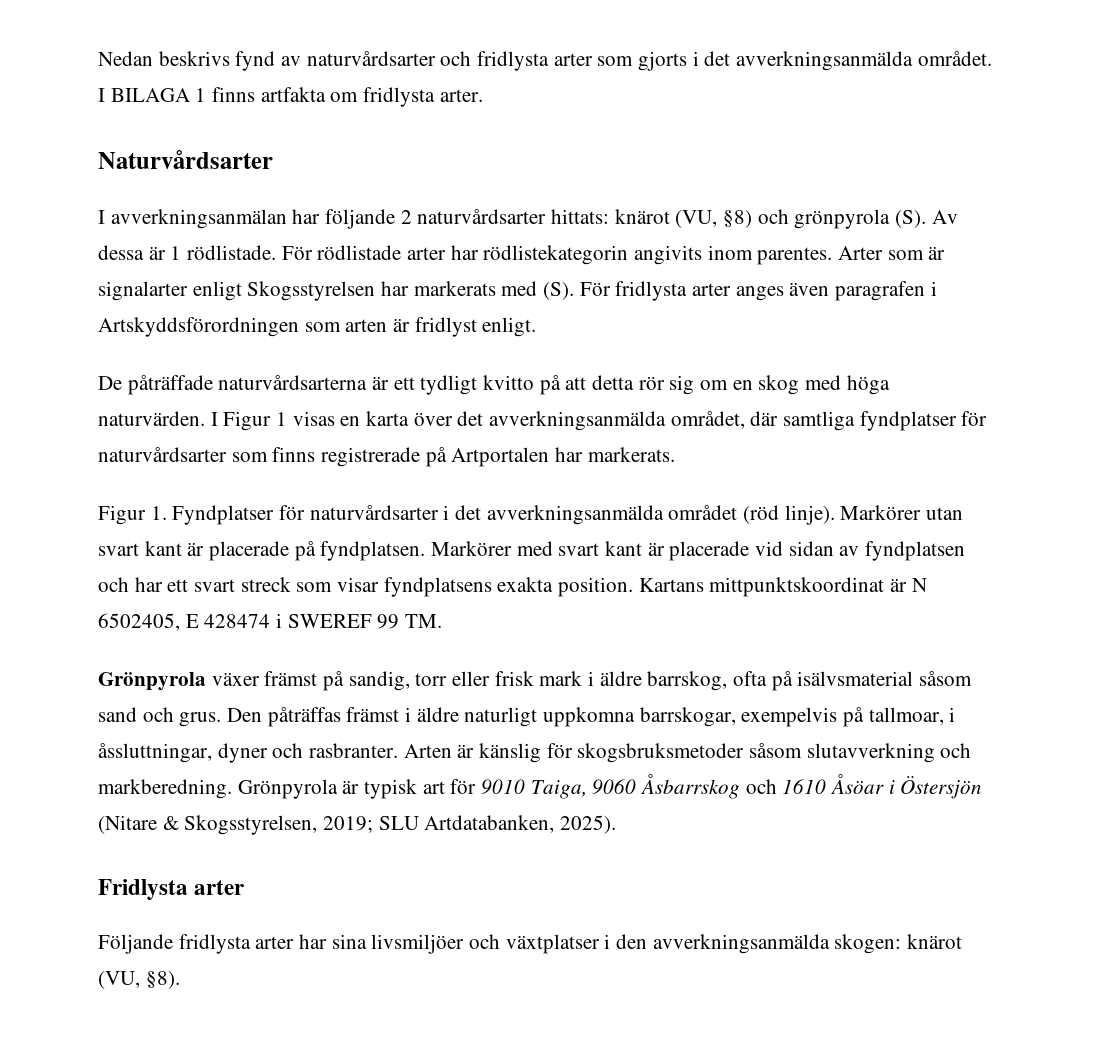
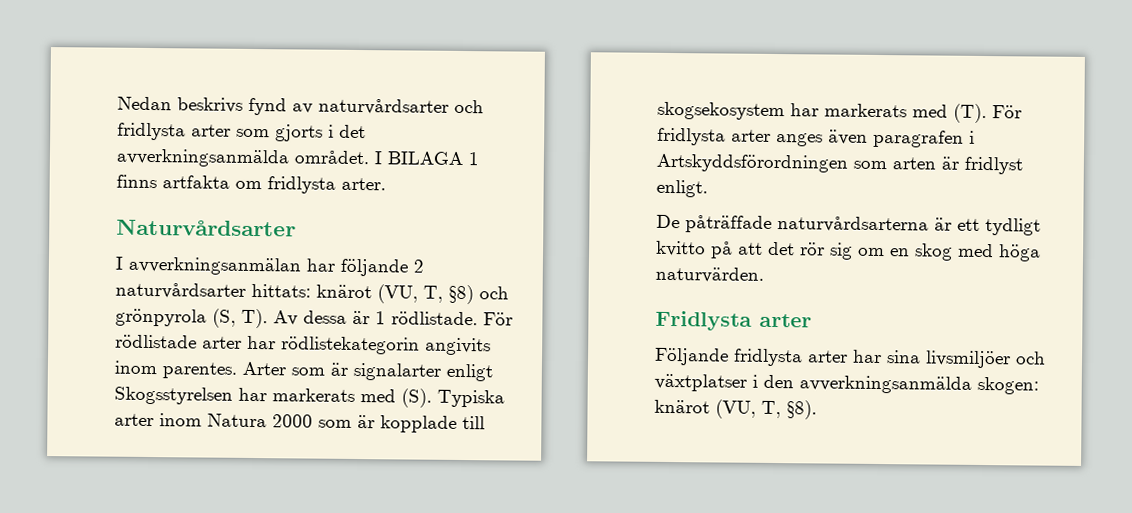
- I avverkningsanmälan har följande 2 naturvårdsarter hittats: knärot (VU, §8) och grönpyrola (S). Av dessa är 1 rödlistade.
+ I avverkningsanmälan har följande 2 naturvårdsarter hittats: knärot (VU, T, §8) och grönpyrola (S, T). Av dessa är 1 rödlistade.
- Arter som är signalarter enligt Skogsstyrelsen har markerats med (S). För fridlysta arter anges även paragrafen i Artskyddsförordningen som arten är fridlyst enligt.
+ Arter som är signalarter enligt Skogsstyrelsen har markerats med (S). Typiska arter inom Natura 2000 som är kopplade till skogsekosystem har markerats med (T). För fridlysta arter anges även paragrafen i Artskyddsförordningen som arten är fridlyst enligt.
- De påträffade naturvårdsarterna är ett tydligt kvitto på att detta rör sig om en skog med höga naturvärden. I Figur 1 visas en karta över det avverkningsanmälda området, där samtliga fyndplatser för naturvårdsarter som finns registrerade på Artportalen har markerats.
- Figur 1. Fyndplatser för naturvårdsarter i det avverkningsanmälda området (röd linje). Markörer utan svart kant är placerade på fyndplatsen. Markörer med svart kant är placerade vid sidan av fyndplatsen och har ett svart streck som visar fyndplatsens exakta position. Kartans mittpunktskoordinat är N 6502405, E 428474 i SWEREF 99 TM.
- Grönpyrola växer främst på sandig, torr eller frisk mark i äldre barrskog, ofta på isälvsmaterial såsom sand och grus. Den påträffas främst i äldre naturligt uppkomna barrskogar, exempelvis på tallmoar, i åssluttningar, dyner och rasbranter. Arten är känslig för skogsbruksmetoder såsom slutavverkning och markberedning. Grönpyrola är typisk art för 9010 Taiga, 9060 Åsbarrskog och 1610 Åsöar i Östersjön (Nitare & Skogsstyrelsen, 2019; SLU Artdatabanken, 2025).
+ De påträffade naturvårdsarterna är ett tydligt kvitto på att det rör sig om en skog med höga naturvärden.
- Följande fridlysta arter har sina livsmiljöer och växtplatser i den avverkningsanmälda skogen: knärot (VU, §8).
+ Följande fridlysta arter har sina livsmiljöer och växtplatser i den avverkningsanmälda skogen: knärot (VU, T, §8).

